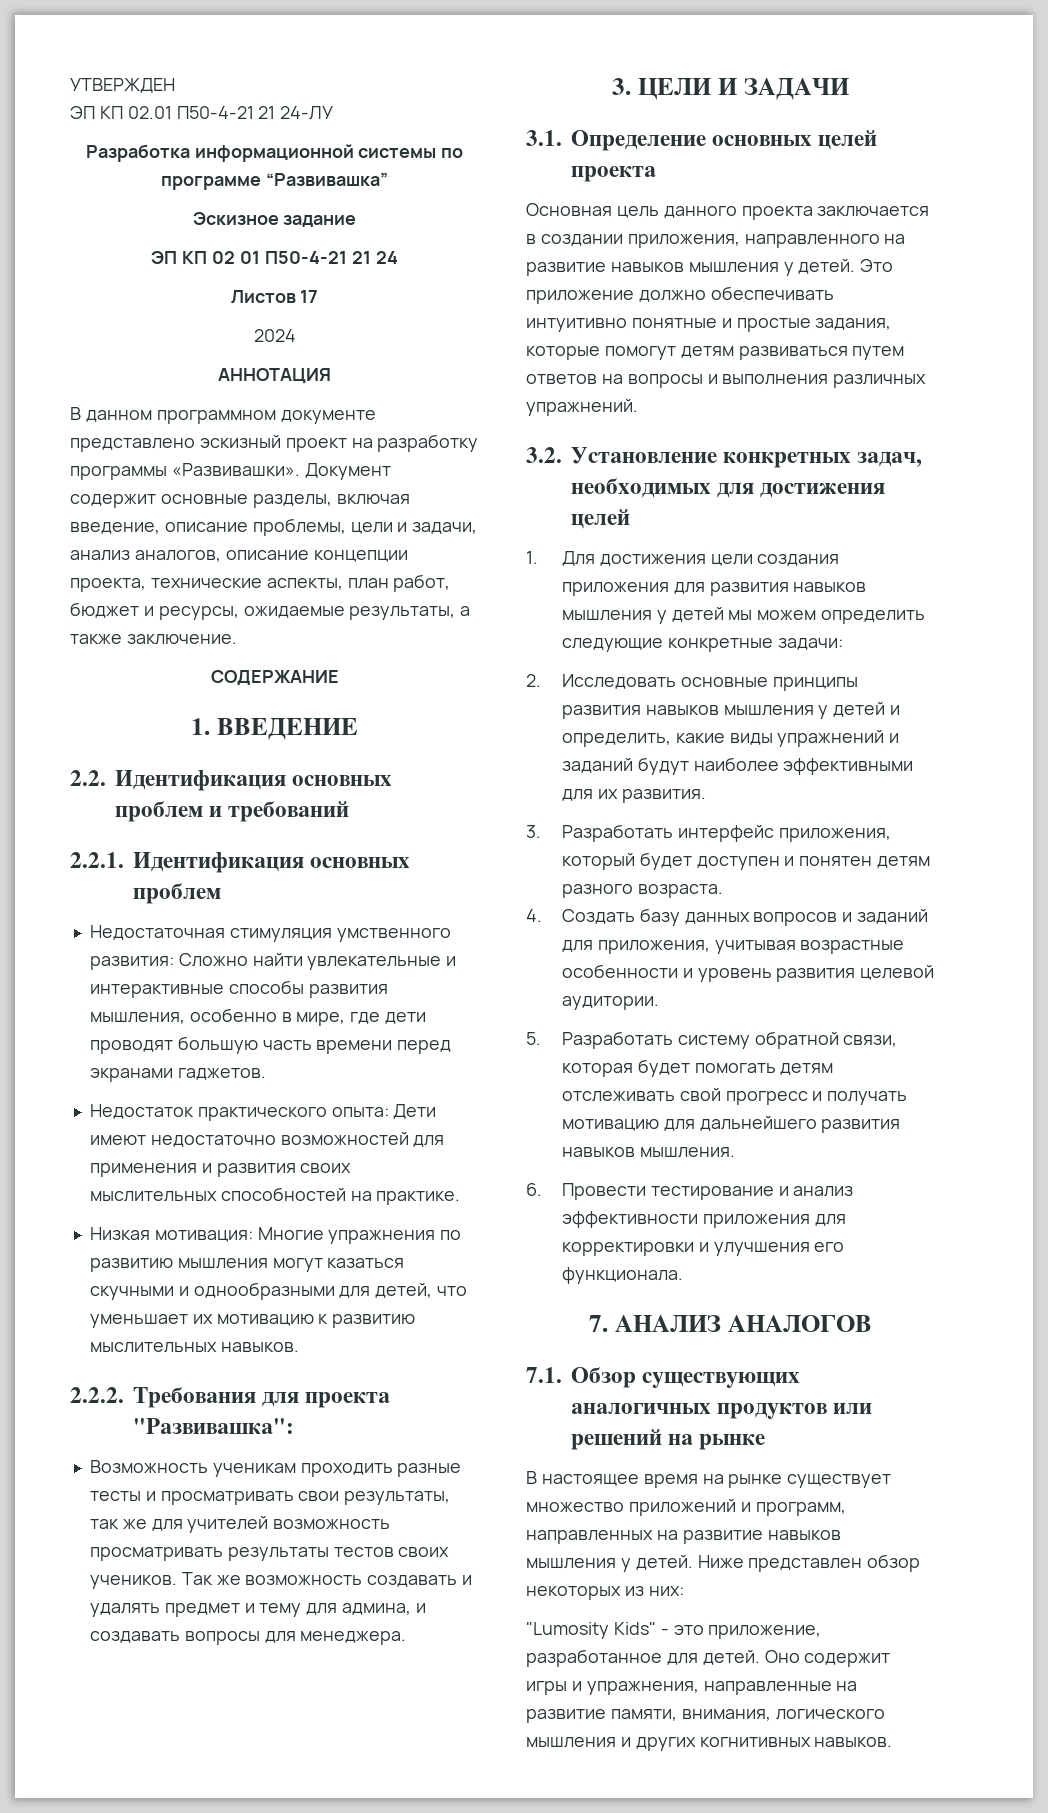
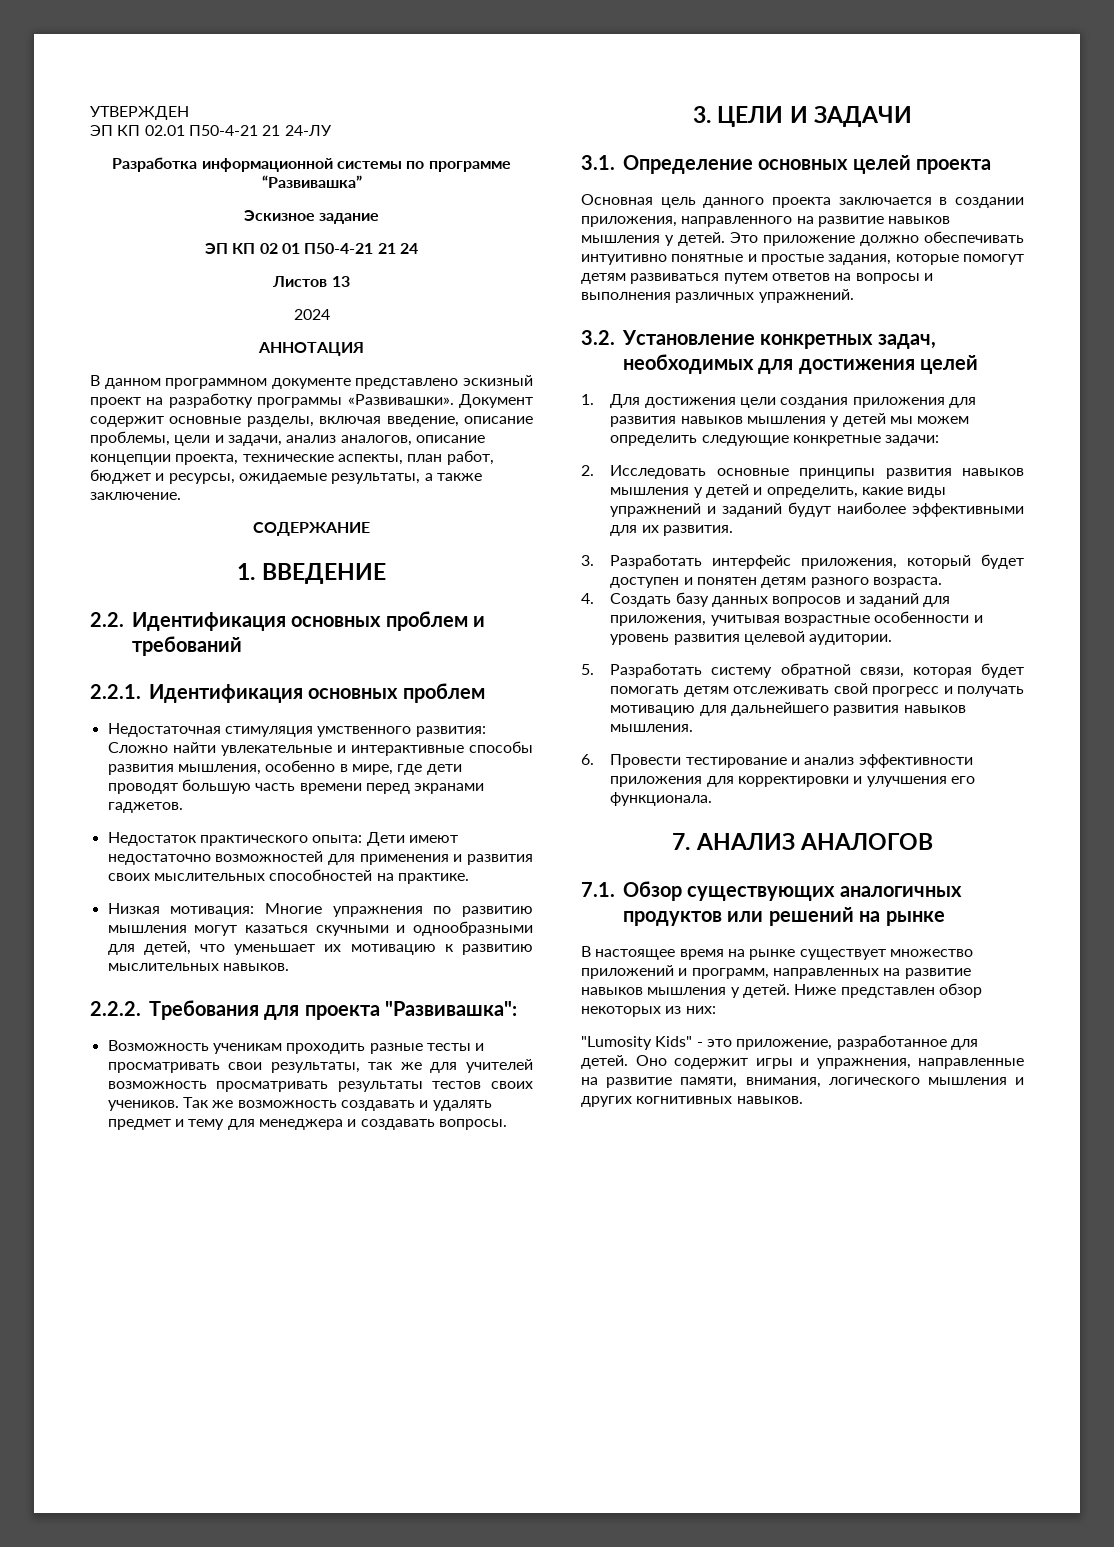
- Листов 17
+ Листов 13
- Так же возможность создавать и удалять предмет и тему для админа, и создавать вопросы для менеджера.
+ Так же возможность создавать и удалять предмет и тему для менеджера и создавать вопросы.

